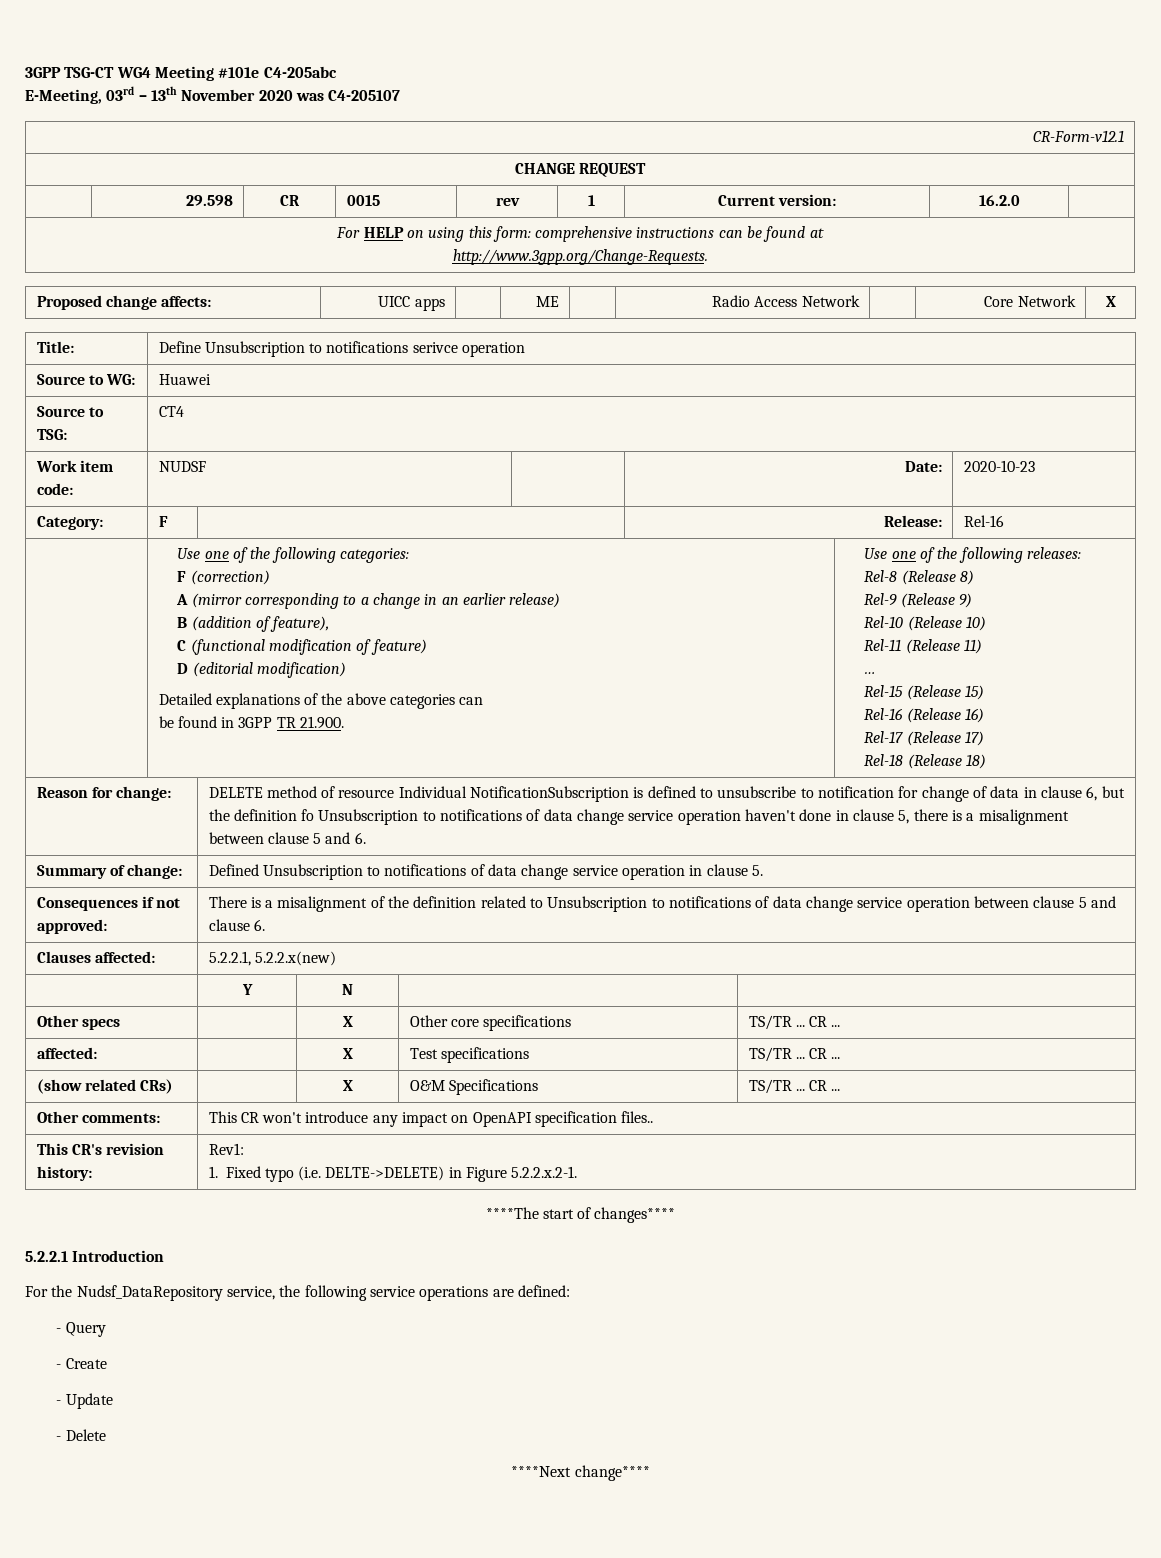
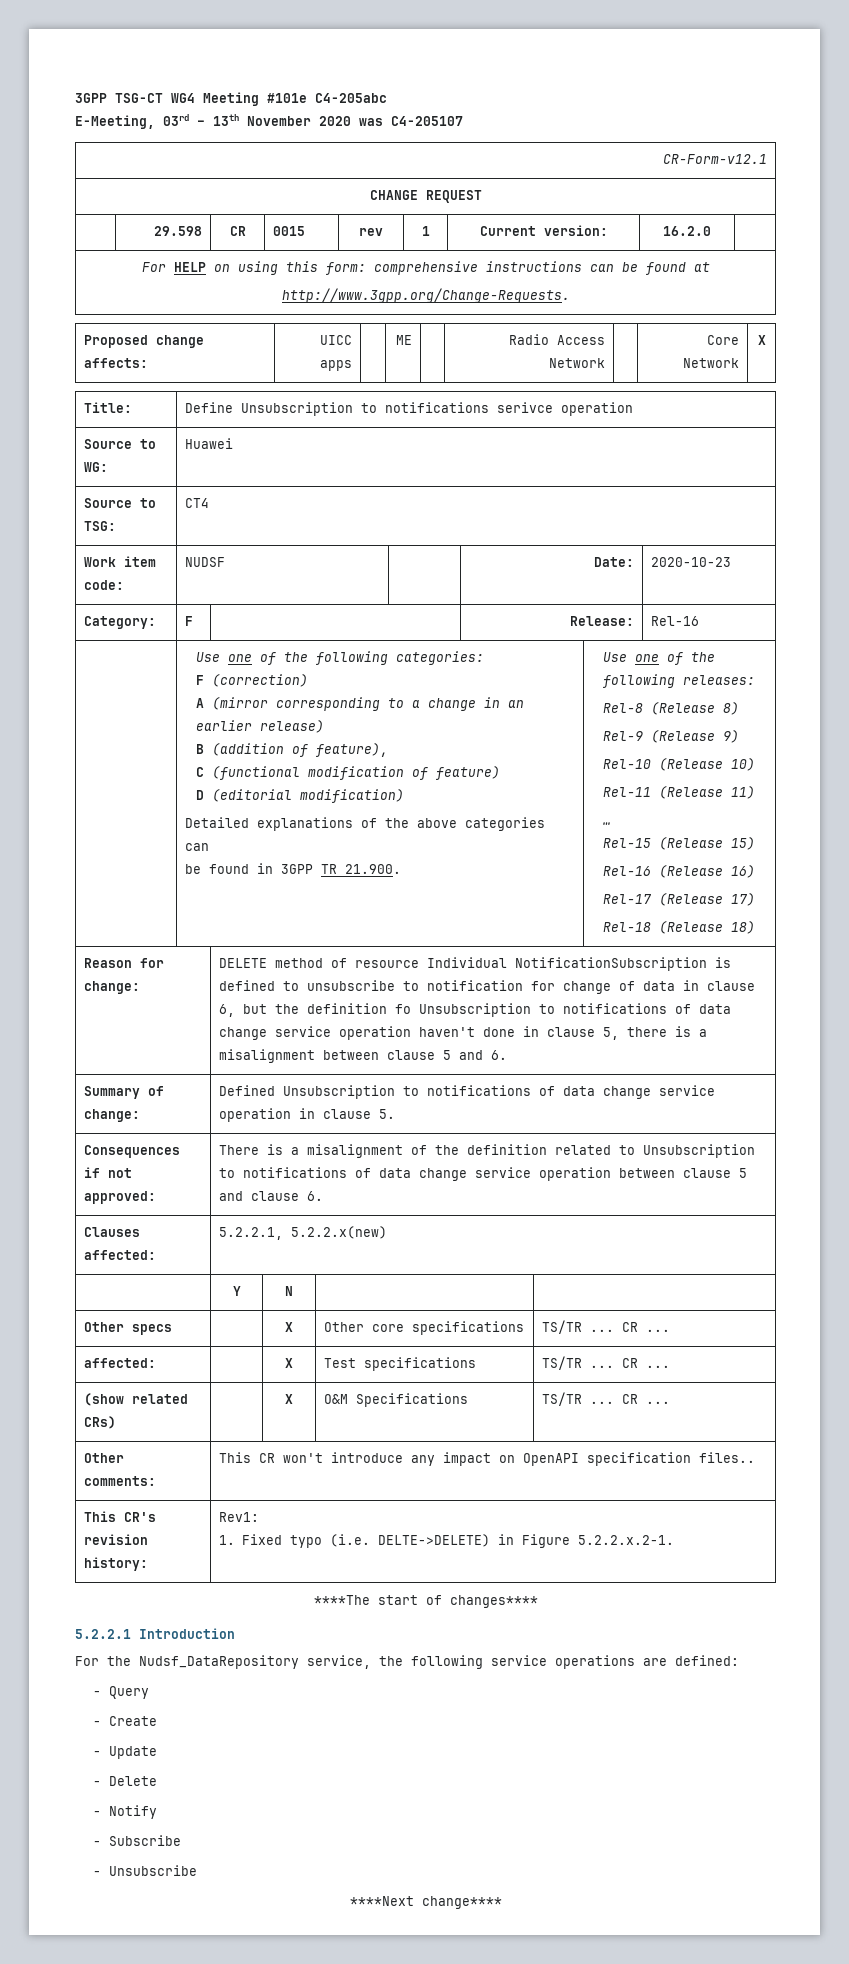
+ - Notify
+ - Subscribe
+ - Unsubscribe

